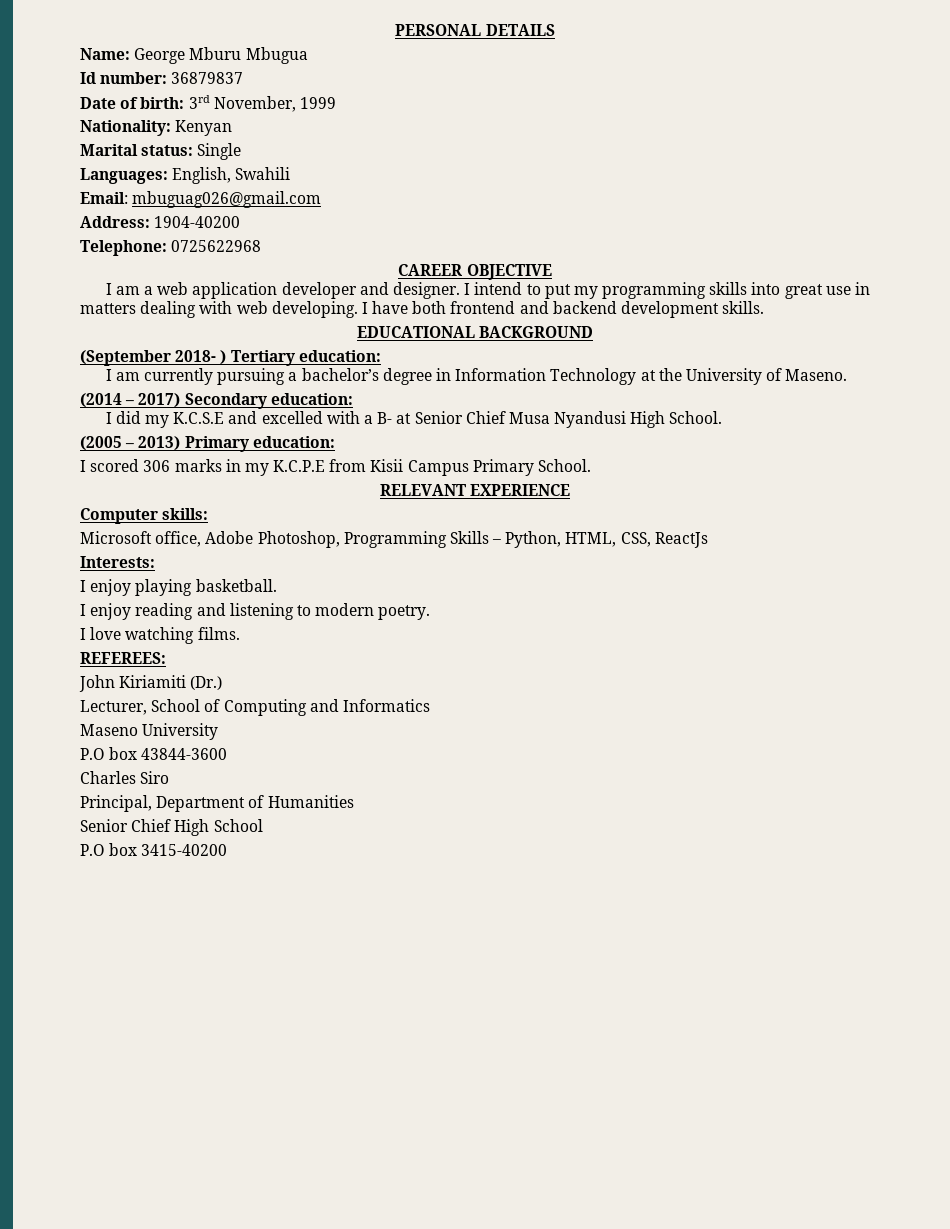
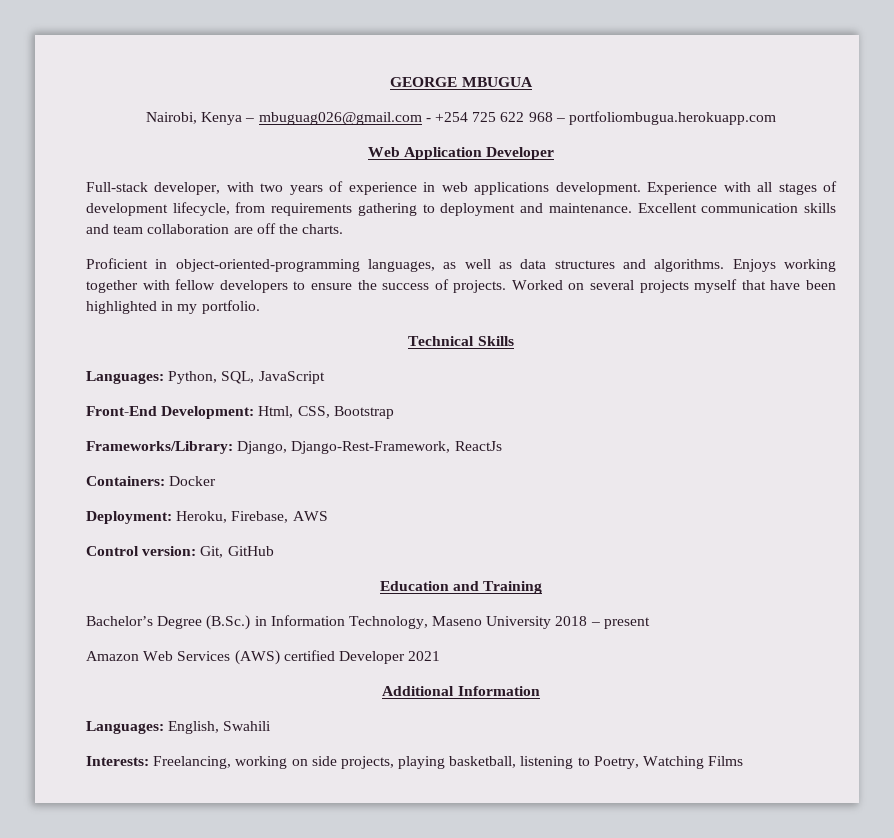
- PERSONAL DETAILS
- Name: George Mburu Mbugua
- Id number: 36879837
- Date of birth: 3rd November, 1999
- Nationality: Kenyan
- Marital status: Single
+ GEORGE MBUGUA
+ Nairobi, Kenya – mbuguag026@gmail.com - +254 725 622 968 – portfoliombugua.herokuapp.com
+ Web Application Developer
+ Full-stack developer, with two years of experience in web applications development. Experience with all stages of development lifecycle, from requirements gathering to deployment and maintenance. Excellent communication skills and team collaboration are off the charts.
+ Proficient in object-oriented-programming languages, as well as data structures and algorithms. Enjoys working together with fellow developers to ensure the success of projects. Worked on several projects myself that have been highlighted in my portfolio.
+ Technical Skills
+ Languages: Python, SQL, JavaScript
+ Front-End Development: Html, CSS, Bootstrap
+ Frameworks/Library: Django, Django-Rest-Framework, ReactJs
+ Containers: Docker
+ Deployment: Heroku, Firebase, AWS
+ Control version: Git, GitHub
+ Education and Training
+ Bachelor’s Degree (B.Sc.) in Information Technology, Maseno University 2018 – present
+ Amazon Web Services (AWS) certified Developer 2021
+ Additional Information
  Languages: English, Swahili
- Email: mbuguag026@gmail.com
- Address: 1904-40200
- Telephone: 0725622968
- CAREER OBJECTIVE
- I am a web application developer and designer. I intend to put my programming skills into great use in matters dealing with web developing. I have both frontend and backend development skills.
- EDUCATIONAL BACKGROUND
- (September 2018- ) Tertiary education:
- I am currently pursuing a bachelor’s degree in Information Technology at the University of Maseno.
- (2014 – 2017) Secondary education:
- I did my K.C.S.E and excelled with a B- at Senior Chief Musa Nyandusi High School.
- (2005 – 2013) Primary education:
- I scored 306 marks in my K.C.P.E from Kisii Campus Primary School.
- RELEVANT EXPERIENCE
- Computer skills:
- Microsoft office, Adobe Photoshop, Programming Skills – Python, HTML, CSS, ReactJs
- Interests:
- I enjoy playing basketball.
- I enjoy reading and listening to modern poetry.
- I love watching films.
- REFEREES:
- John Kiriamiti (Dr.)
- Lecturer, School of Computing and Informatics
- Maseno University
- P.O box 43844-3600
- Charles Siro
- Principal, Department of Humanities
- Senior Chief High School
- P.O box 3415-40200
+ Interests: Freelancing, working on side projects, playing basketball, listening to Poetry, Watching Films

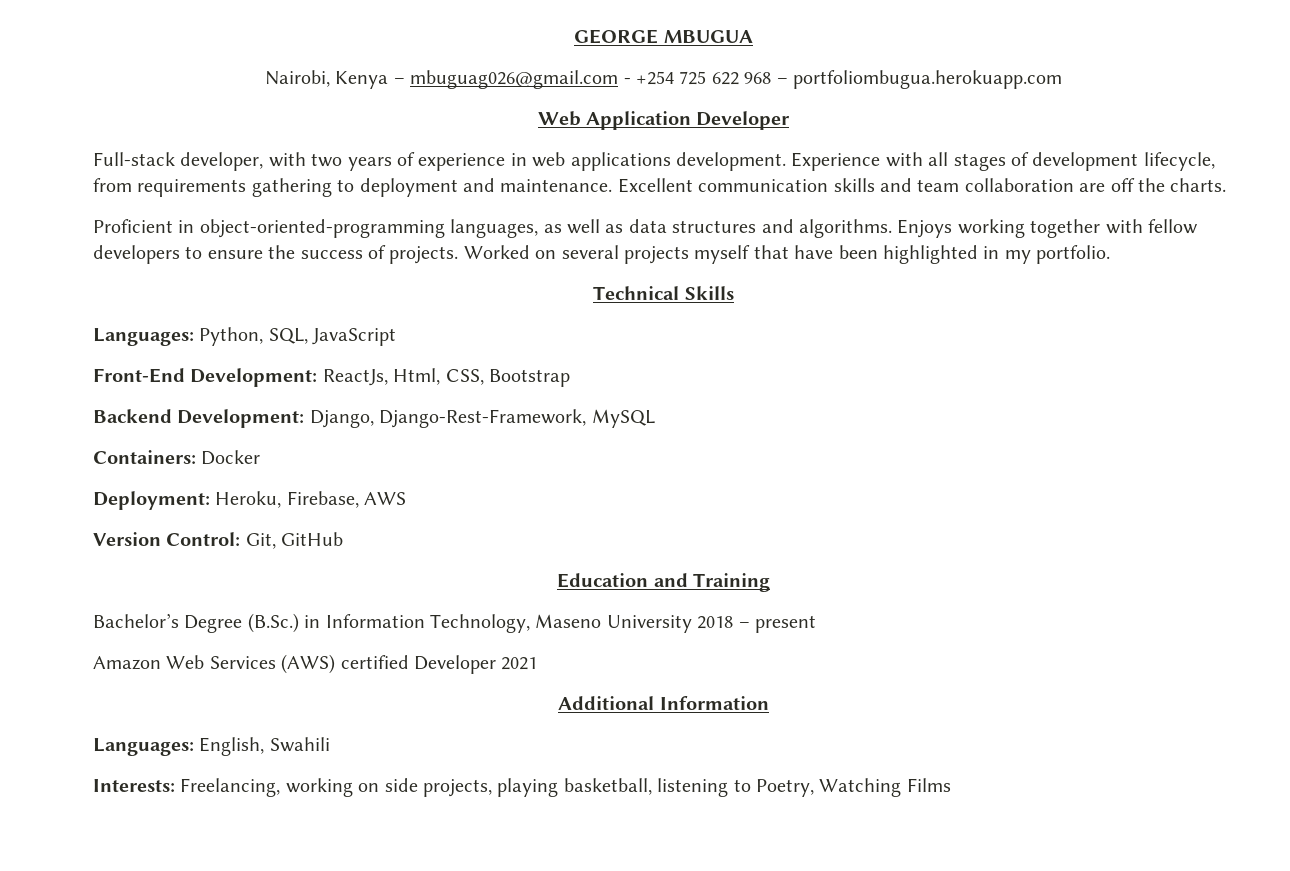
- Front-End Development: Html, CSS, Bootstrap
+ Front-End Development: ReactJs, Html, CSS, Bootstrap
- Frameworks/Library: Django, Django-Rest-Framework, ReactJs
+ Backend Development: Django, Django-Rest-Framework, MySQL
- Control version: Git, GitHub
+ Version Control: Git, GitHub

